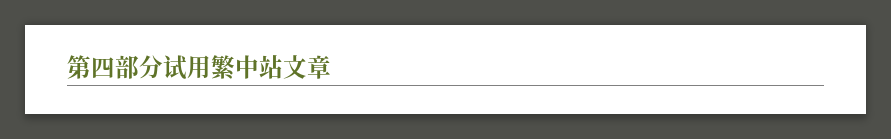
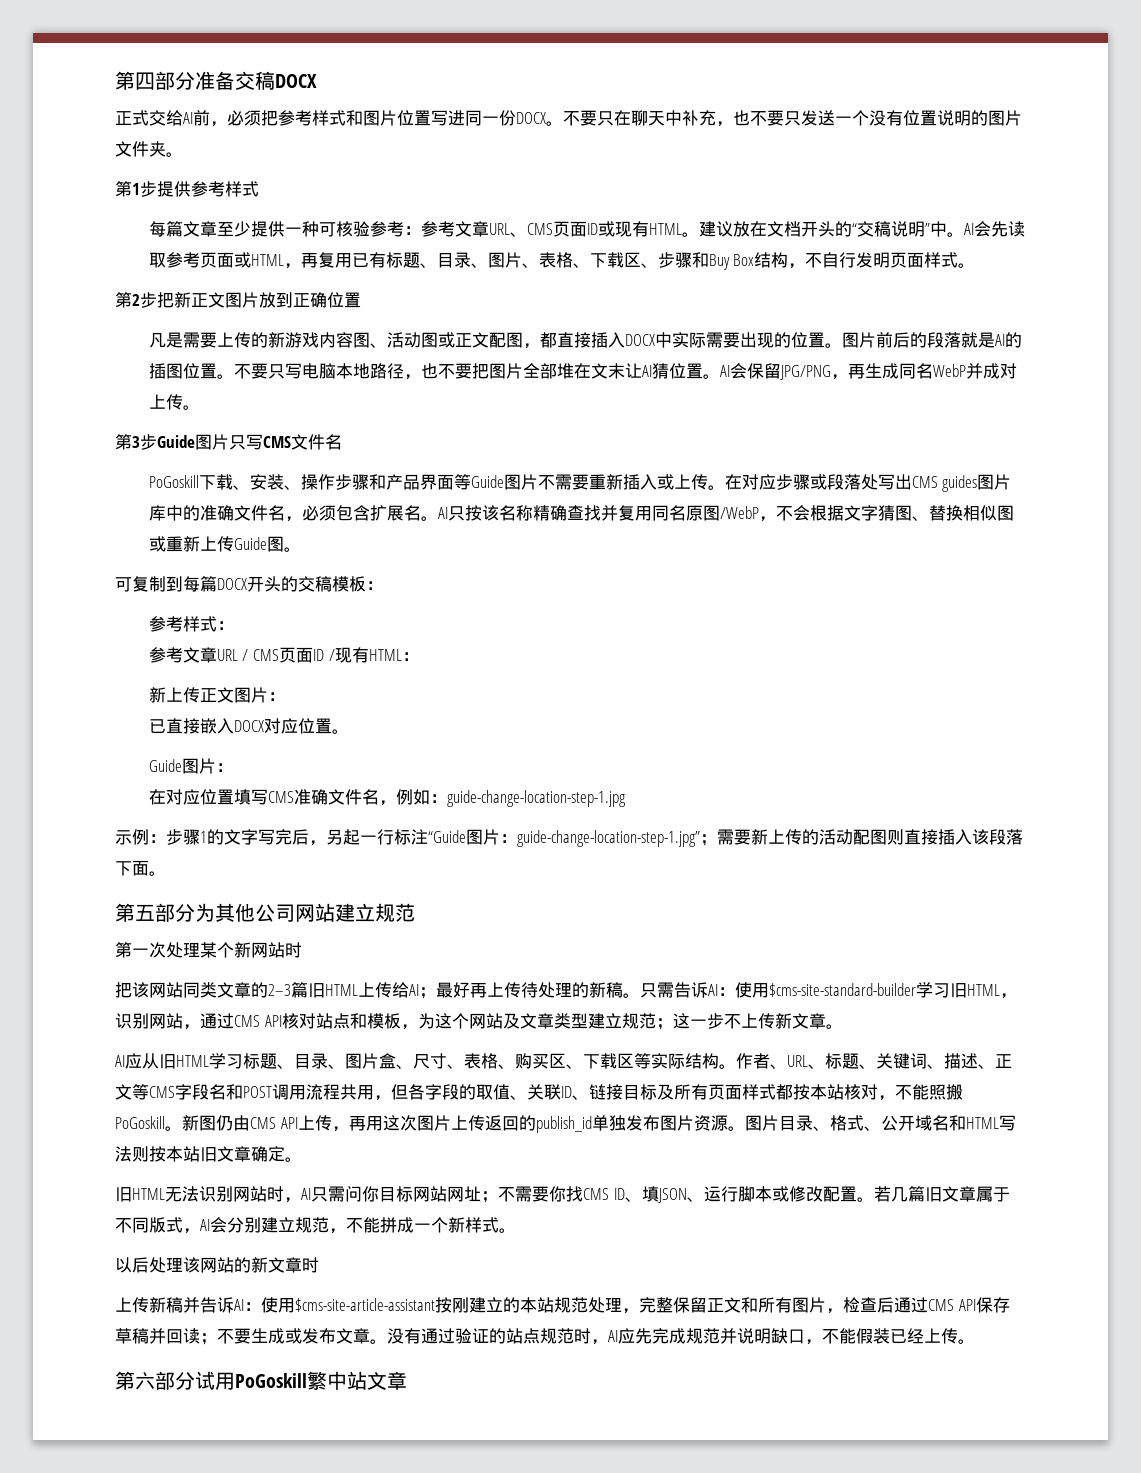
- 第四部分试用繁中站文章
+ 第四部分准备交稿DOCX
+ 正式交给AI前，必须把参考样式和图片位置写进同一份DOCX。不要只在聊天中补充，也不要只发送一个没有位置说明的图片文件夹。
+ 第1步提供参考样式
+ 每篇文章至少提供一种可核验参考：参考文章URL、CMS页面ID或现有HTML。建议放在文档开头的“交稿说明”中。AI会先读取参考页面或HTML，再复用已有标题、目录、图片、表格、下载区、步骤和Buy Box结构，不自行发明页面样式。
+ 第2步把新正文图片放到正确位置
+ 凡是需要上传的新游戏内容图、活动图或正文配图，都直接插入DOCX中实际需要出现的位置。图片前后的段落就是AI的插图位置。不要只写电脑本地路径，也不要把图片全部堆在文末让AI猜位置。AI会保留JPG/PNG，再生成同名WebP并成对上传。
+ 第3步Guide图片只写CMS文件名
+ PoGoskill下载、安装、操作步骤和产品界面等Guide图片不需要重新插入或上传。在对应步骤或段落处写出CMS guides图片库中的准确文件名，必须包含扩展名。AI只按该名称精确查找并复用同名原图/WebP，不会根据文字猜图、替换相似图或重新上传Guide图。
+ 可复制到每篇DOCX开头的交稿模板：
+ 参考样式：
+ 参考文章URL / CMS页面ID /现有HTML：
+ 新上传正文图片：
+ 已直接嵌入DOCX对应位置。
+ Guide图片：
+ 在对应位置填写CMS准确文件名，例如：guide-change-location-step-1.jpg
+ 示例：步骤1的文字写完后，另起一行标注“Guide图片：guide-change-location-step-1.jpg”；需要新上传的活动配图则直接插入该段落下面。
+ 第五部分为其他公司网站建立规范
+ 第一次处理某个新网站时
+ 把该网站同类文章的2–3篇旧HTML上传给AI；最好再上传待处理的新稿。只需告诉AI：使用$cms-site-standard-builder学习旧HTML，识别网站，通过CMS API核对站点和模板，为这个网站及文章类型建立规范；这一步不上传新文章。
+ AI应从旧HTML学习标题、目录、图片盒、尺寸、表格、购买区、下载区等实际结构。作者、URL、标题、关键词、描述、正文等CMS字段名和POST调用流程共用，但各字段的取值、关联ID、链接目标及所有页面样式都按本站核对，不能照搬PoGoskill。新图仍由CMS API上传，再用这次图片上传返回的publish_id单独发布图片资源。图片目录、格式、公开域名和HTML写法则按本站旧文章确定。
+ 旧HTML无法识别网站时，AI只需问你目标网站网址；不需要你找CMS ID、填JSON、运行脚本或修改配置。若几篇旧文章属于不同版式，AI会分别建立规范，不能拼成一个新样式。
+ 以后处理该网站的新文章时
+ 上传新稿并告诉AI：使用$cms-site-article-assistant按刚建立的本站规范处理，完整保留正文和所有图片，检查后通过CMS API保存草稿并回读；不要生成或发布文章。没有通过验证的站点规范时，AI应先完成规范并说明缺口，不能假装已经上传。
+ 第六部分试用PoGoskill繁中站文章

